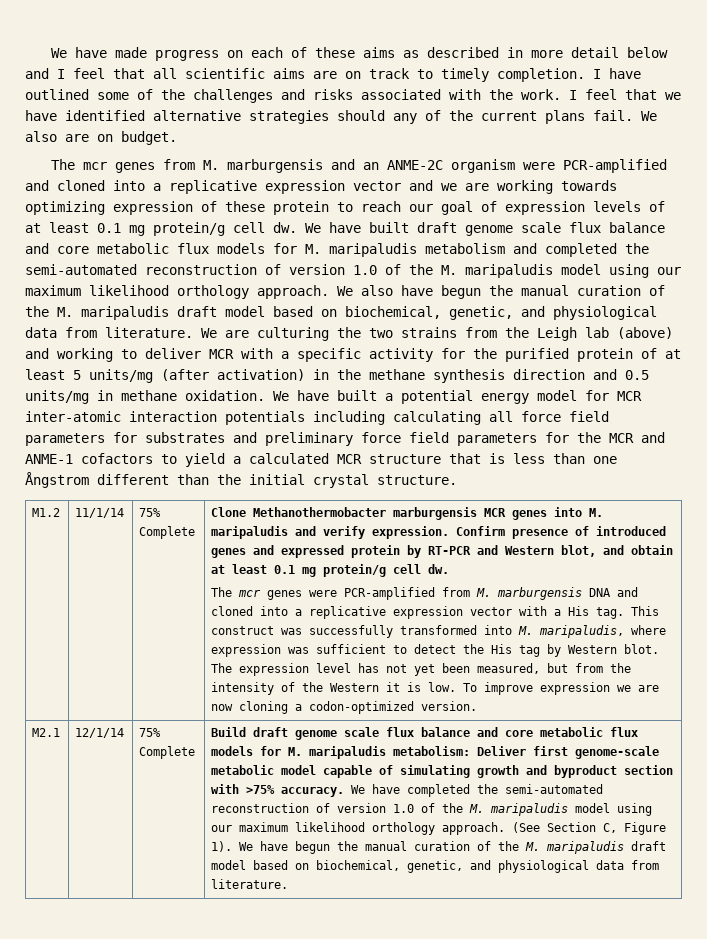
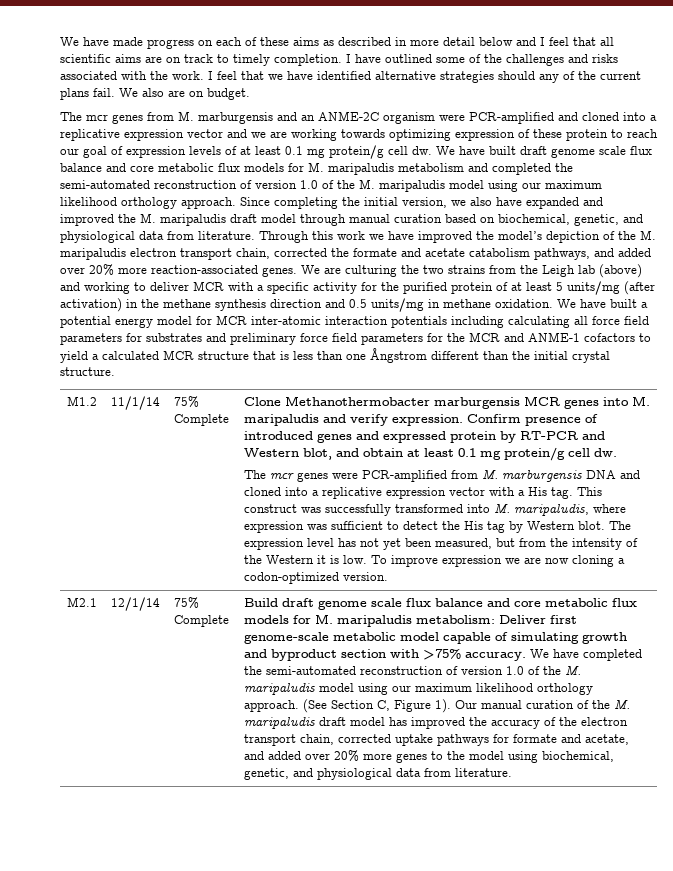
- We also have begun the manual curation of the M. maripaludis draft model based on biochemical, genetic, and physiological data from literature.
+ Since completing the initial version, we also have expanded and improved the M. maripaludis draft model through manual curation based on biochemical, genetic, and physiological data from literature. Through this work we have improved the model’s depiction of the M. maripaludis electron transport chain, corrected the formate and acetate catabolism pathways, and added over 20% more reaction-associated genes.
- We have begun the manual curation of the M. maripaludis draft model based on biochemical, genetic, and physiological data from literature.
+ Our manual curation of the M. maripaludis draft model has improved the accuracy of the electron transport chain, corrected uptake pathways for formate and acetate, and added over 20% more genes to the model using biochemical, genetic, and physiological data from literature.

